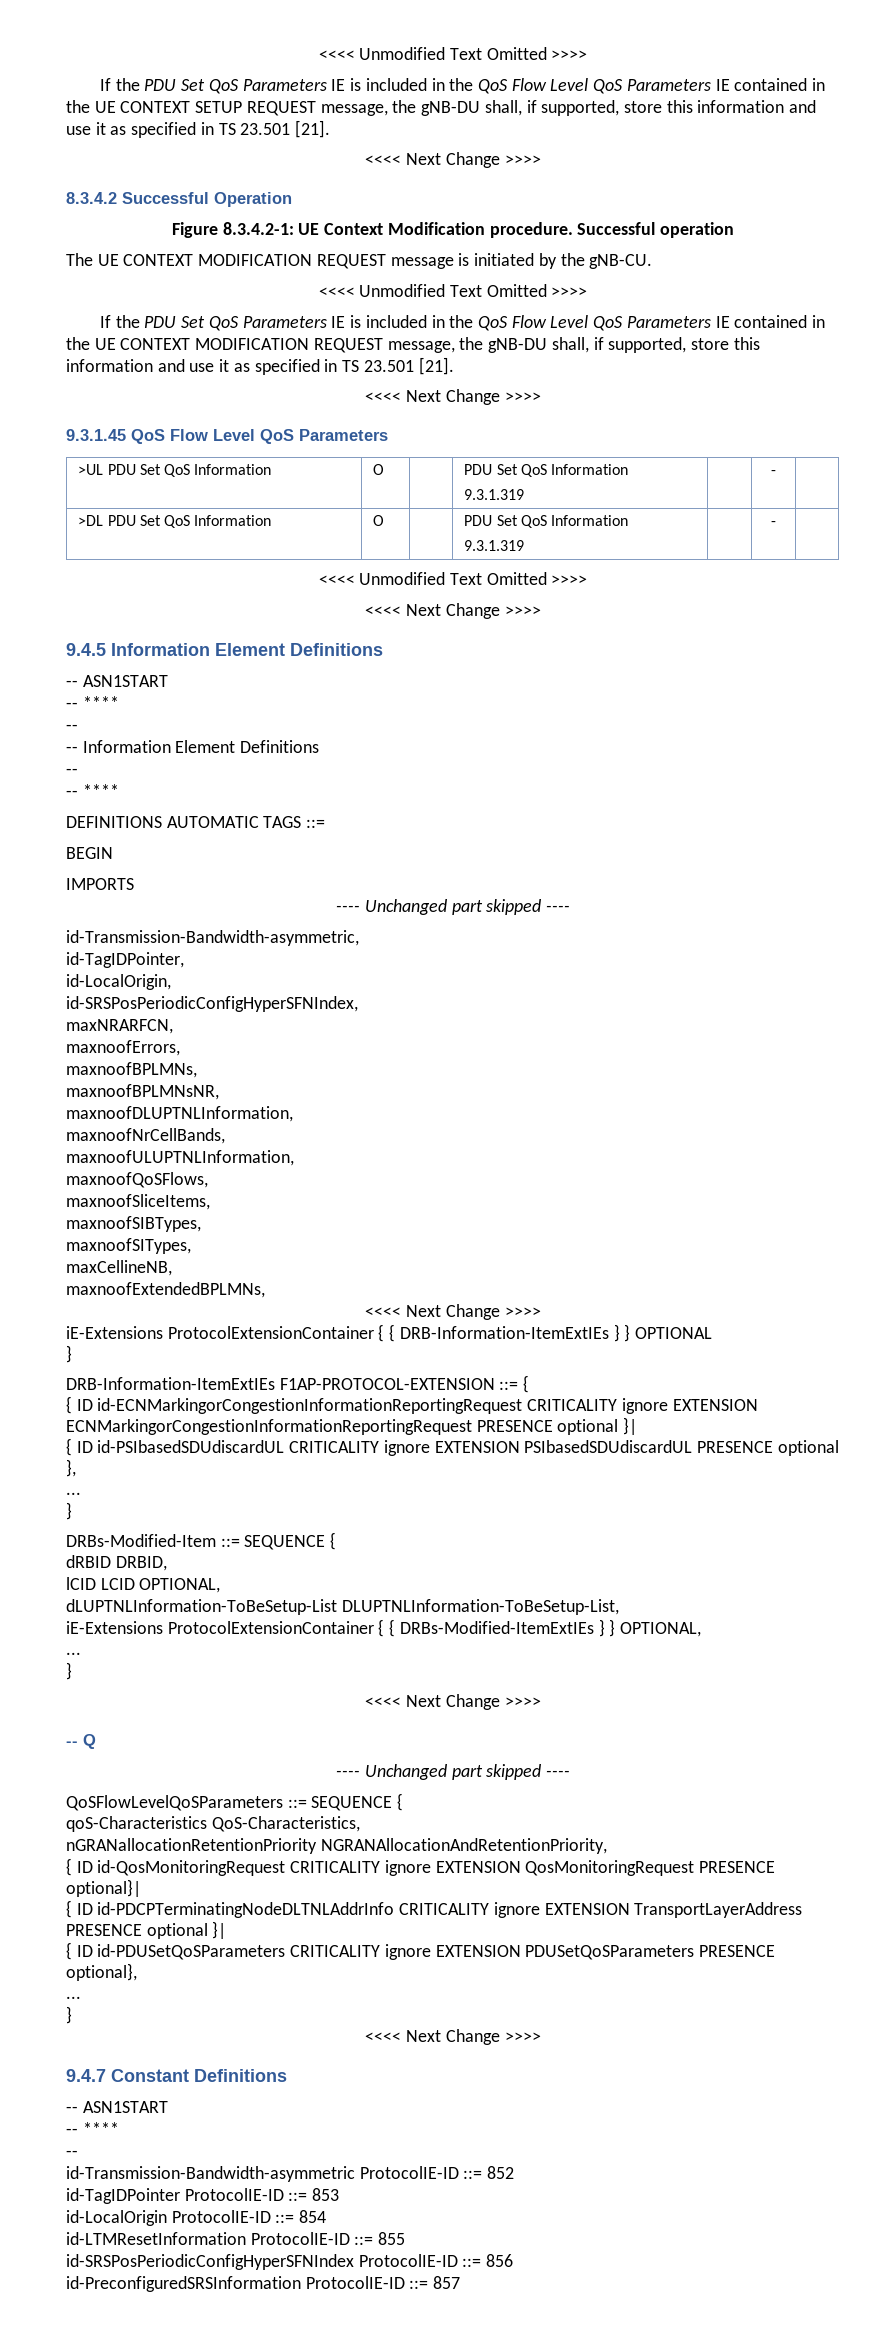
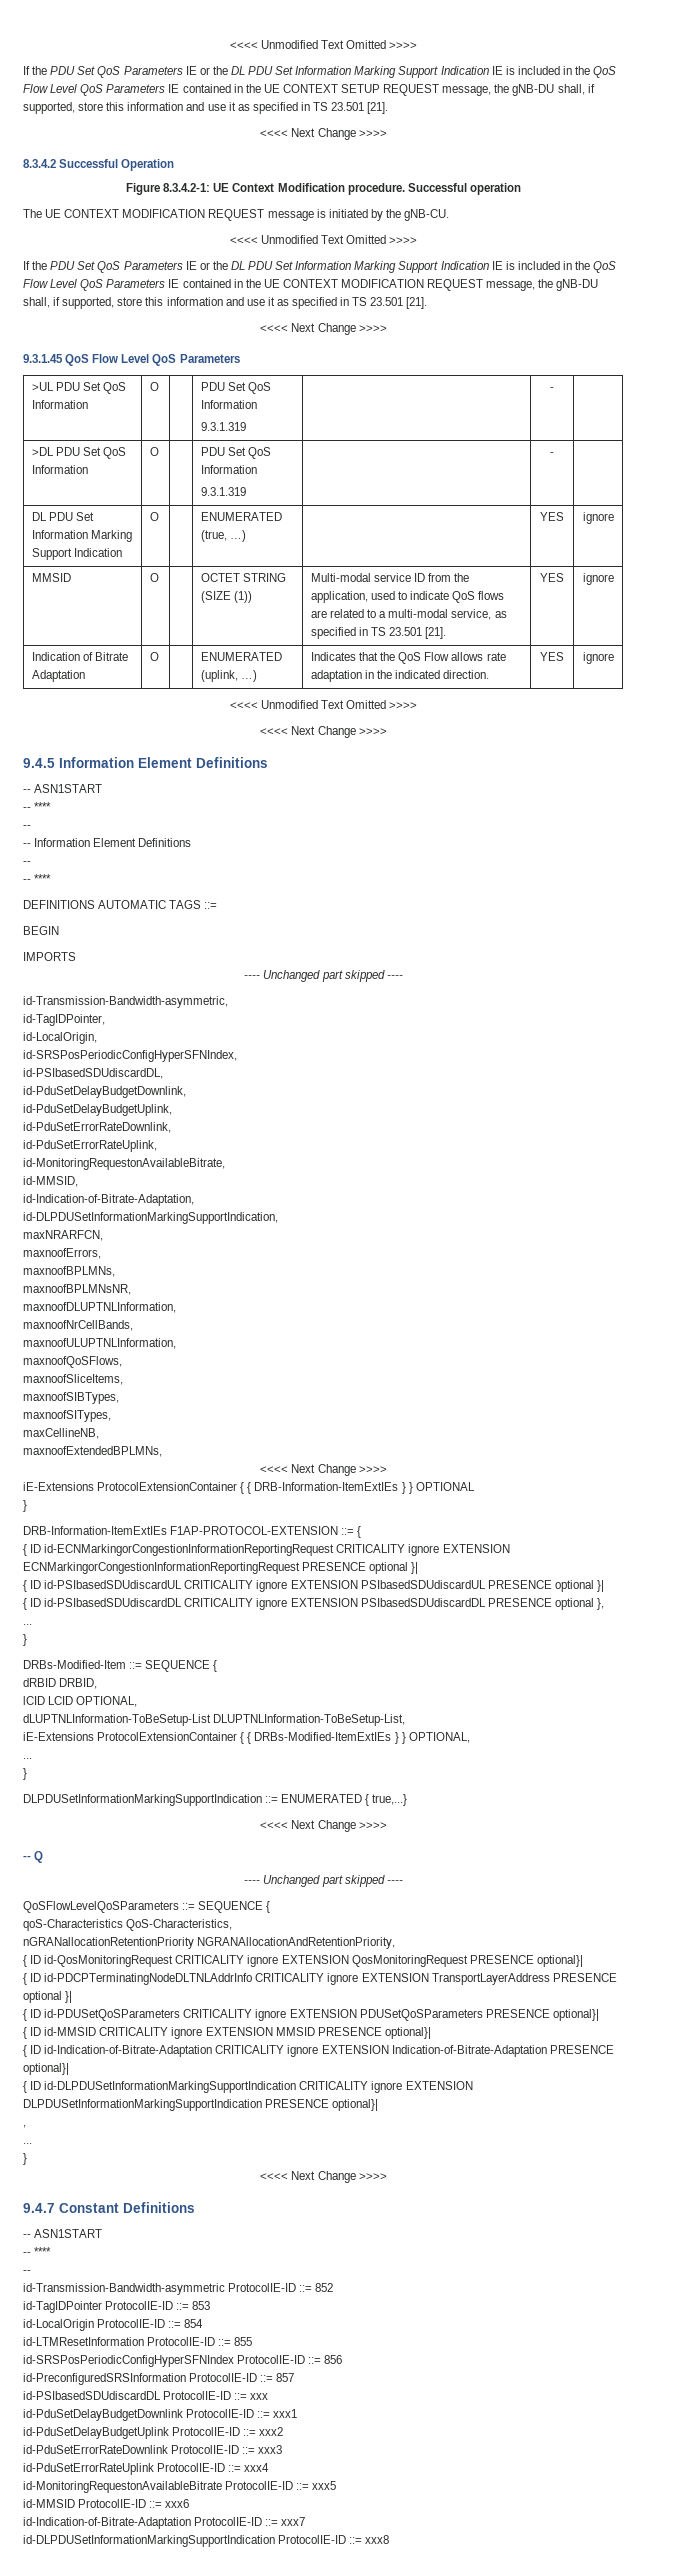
- If the PDU Set QoS Parameters IE is included in the QoS Flow Level QoS Parameters IE contained in the UE CONTEXT SETUP REQUEST message, the gNB-DU shall, if supported, store this information and use it as specified in TS 23.501 [21].
+ If the PDU Set QoS Parameters IE or the DL PDU Set Information Marking Support Indication IE is included in the QoS Flow Level QoS Parameters IE contained in the UE CONTEXT SETUP REQUEST message, the gNB-DU shall, if supported, store this information and use it as specified in TS 23.501 [21].
- If the PDU Set QoS Parameters IE is included in the QoS Flow Level QoS Parameters IE contained in the UE CONTEXT MODIFICATION REQUEST message, the gNB-DU shall, if supported, store this information and use it as specified in TS 23.501 [21].
+ If the PDU Set QoS Parameters IE or the DL PDU Set Information Marking Support Indication IE is included in the QoS Flow Level QoS Parameters IE contained in the UE CONTEXT MODIFICATION REQUEST message, the gNB-DU shall, if supported, store this information and use it as specified in TS 23.501 [21].
+ DL PDU Set Information Marking Support Indication | O | | ENUMERATED (true, …) | | YES | ignore
+ MMSID | O | | OCTET STRING (SIZE (1)) | Multi-modal service ID from the application, used to indicate QoS flows are related to a multi-modal service, as specified in TS 23.501 [21]. | YES | ignore
+ Indication of Bitrate Adaptation | O | | ENUMERATED (uplink, …) | Indicates that the QoS Flow allows rate adaptation in the indicated direction. | YES | ignore
+ id-PSIbasedSDUdiscardDL,
+ id-PduSetDelayBudgetDownlink,
+ id-PduSetDelayBudgetUplink,
+ id-PduSetErrorRateDownlink,
+ id-PduSetErrorRateUplink,
+ id-MonitoringRequestonAvailableBitrate,
+ id-MMSID,
+ id-Indication-of-Bitrate-Adaptation,
+ id-DLPDUSetInformationMarkingSupportIndication,
- { ID id-PSIbasedSDUdiscardUL CRITICALITY ignore EXTENSION PSIbasedSDUdiscardUL PRESENCE optional },
+ { ID id-PSIbasedSDUdiscardUL CRITICALITY ignore EXTENSION PSIbasedSDUdiscardUL PRESENCE optional }|
+ { ID id-PSIbasedSDUdiscardDL CRITICALITY ignore EXTENSION PSIbasedSDUdiscardDL PRESENCE optional },
+ DLPDUSetInformationMarkingSupportIndication ::= ENUMERATED { true,...}
- { ID id-PDUSetQoSParameters CRITICALITY ignore EXTENSION PDUSetQoSParameters PRESENCE optional},
+ { ID id-PDUSetQoSParameters CRITICALITY ignore EXTENSION PDUSetQoSParameters PRESENCE optional}|
+ { ID id-MMSID CRITICALITY ignore EXTENSION MMSID PRESENCE optional}|
+ { ID id-Indication-of-Bitrate-Adaptation CRITICALITY ignore EXTENSION Indication-of-Bitrate-Adaptation PRESENCE optional}|
+ { ID id-DLPDUSetInformationMarkingSupportIndication CRITICALITY ignore EXTENSION DLPDUSetInformationMarkingSupportIndication PRESENCE optional}|
+ ,
+ id-PSIbasedSDUdiscardDL ProtocolIE-ID ::= xxx
+ id-PduSetDelayBudgetDownlink ProtocolIE-ID ::= xxx1
+ id-PduSetDelayBudgetUplink ProtocolIE-ID ::= xxx2
+ id-PduSetErrorRateDownlink ProtocolIE-ID ::= xxx3
+ id-PduSetErrorRateUplink ProtocolIE-ID ::= xxx4
+ id-MonitoringRequestonAvailableBitrate ProtocolIE-ID ::= xxx5
+ id-MMSID ProtocolIE-ID ::= xxx6
+ id-Indication-of-Bitrate-Adaptation ProtocolIE-ID ::= xxx7
+ id-DLPDUSetInformationMarkingSupportIndication ProtocolIE-ID ::= xxx8

